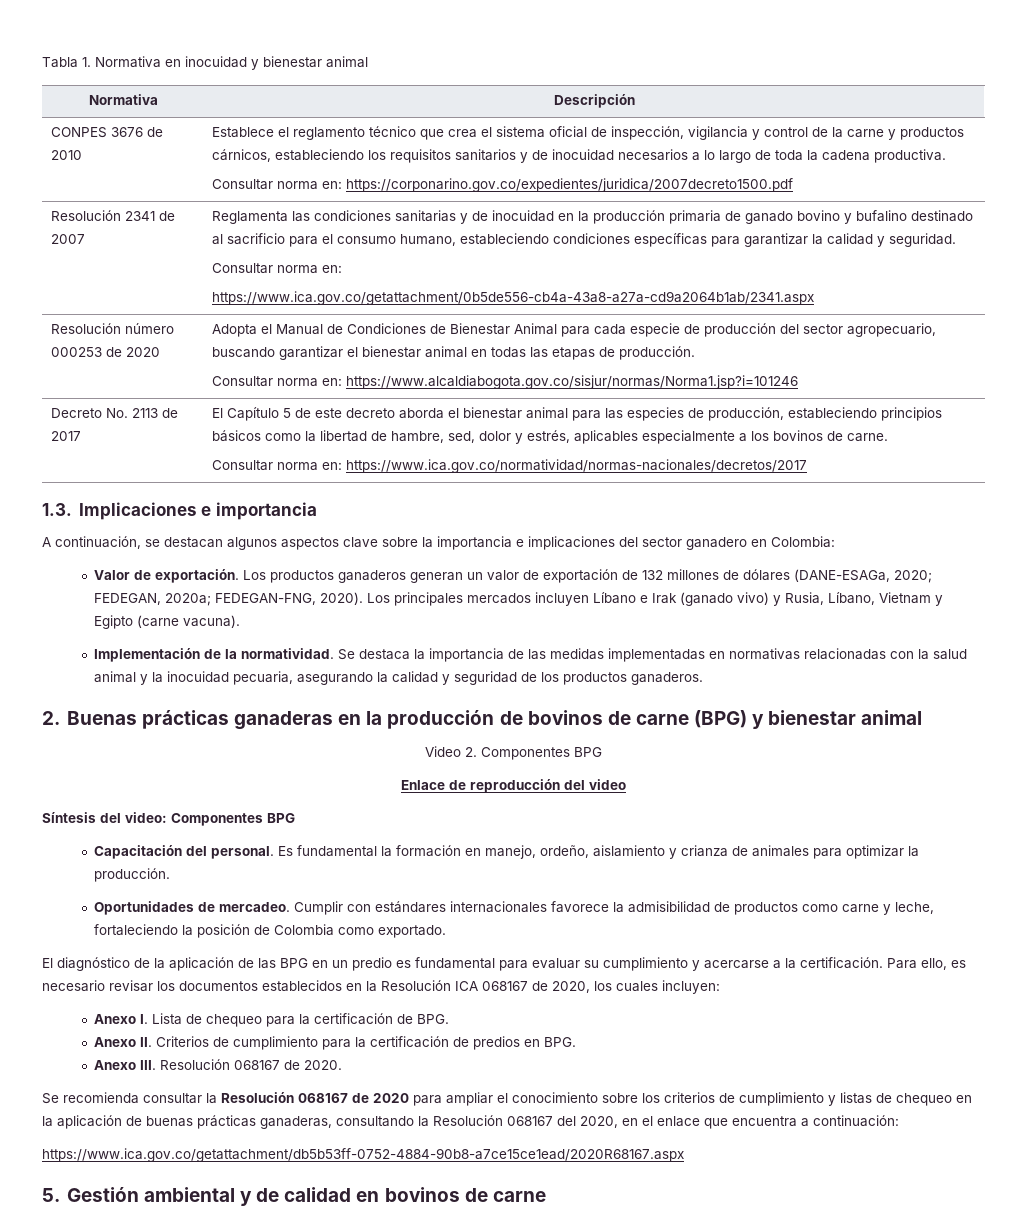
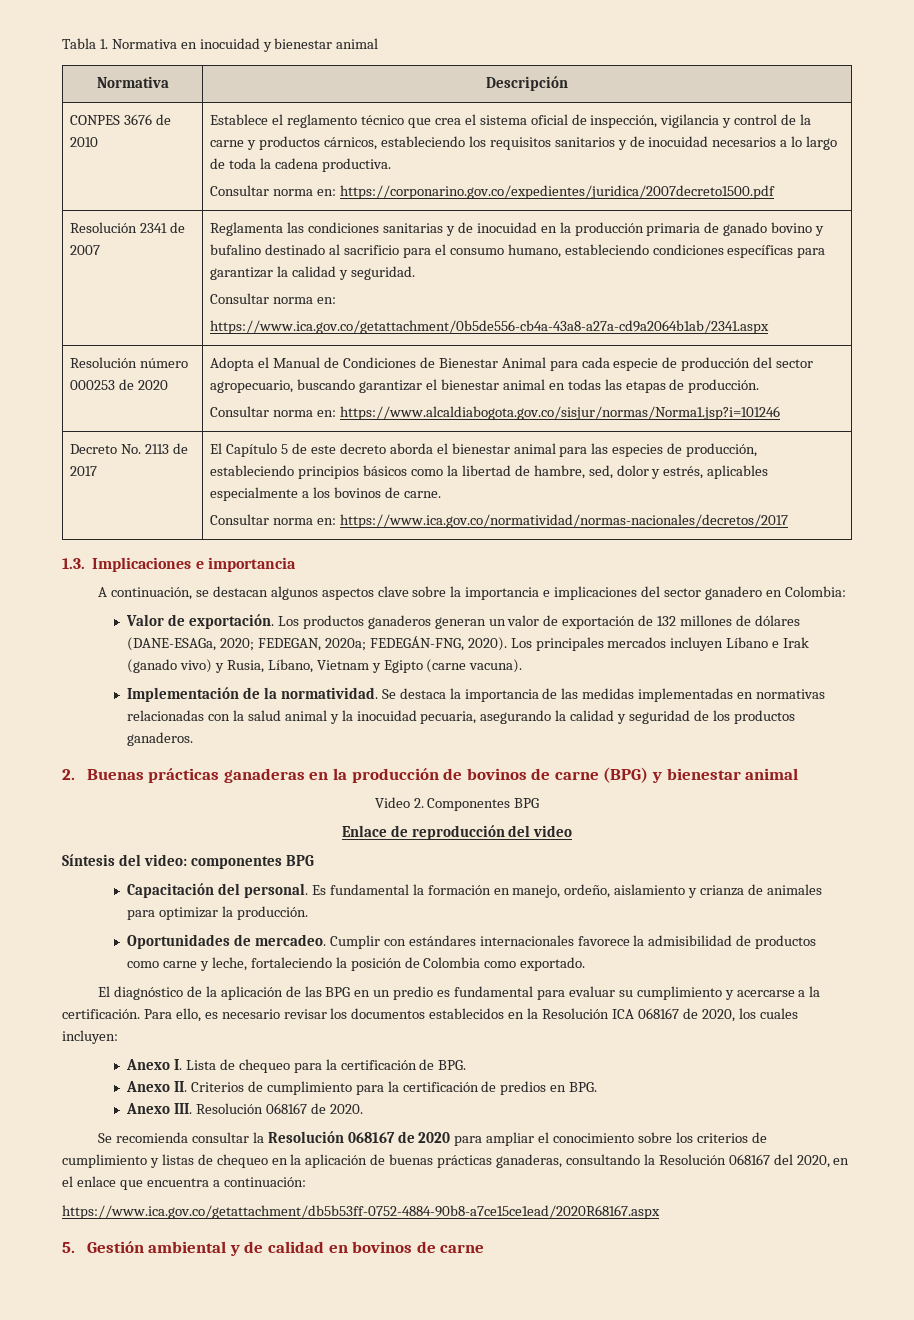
- Los productos ganaderos generan un valor de exportación de 132 millones de dólares (DANE-ESAGa, 2020; FEDEGAN, 2020a; FEDEGAN-FNG, 2020).
+ Los productos ganaderos generan un valor de exportación de 132 millones de dólares (DANE-ESAGa, 2020; FEDEGAN, 2020a; FEDEGÁN-FNG, 2020).
- Síntesis del video: Componentes BPG
+ Síntesis del video: componentes BPG

